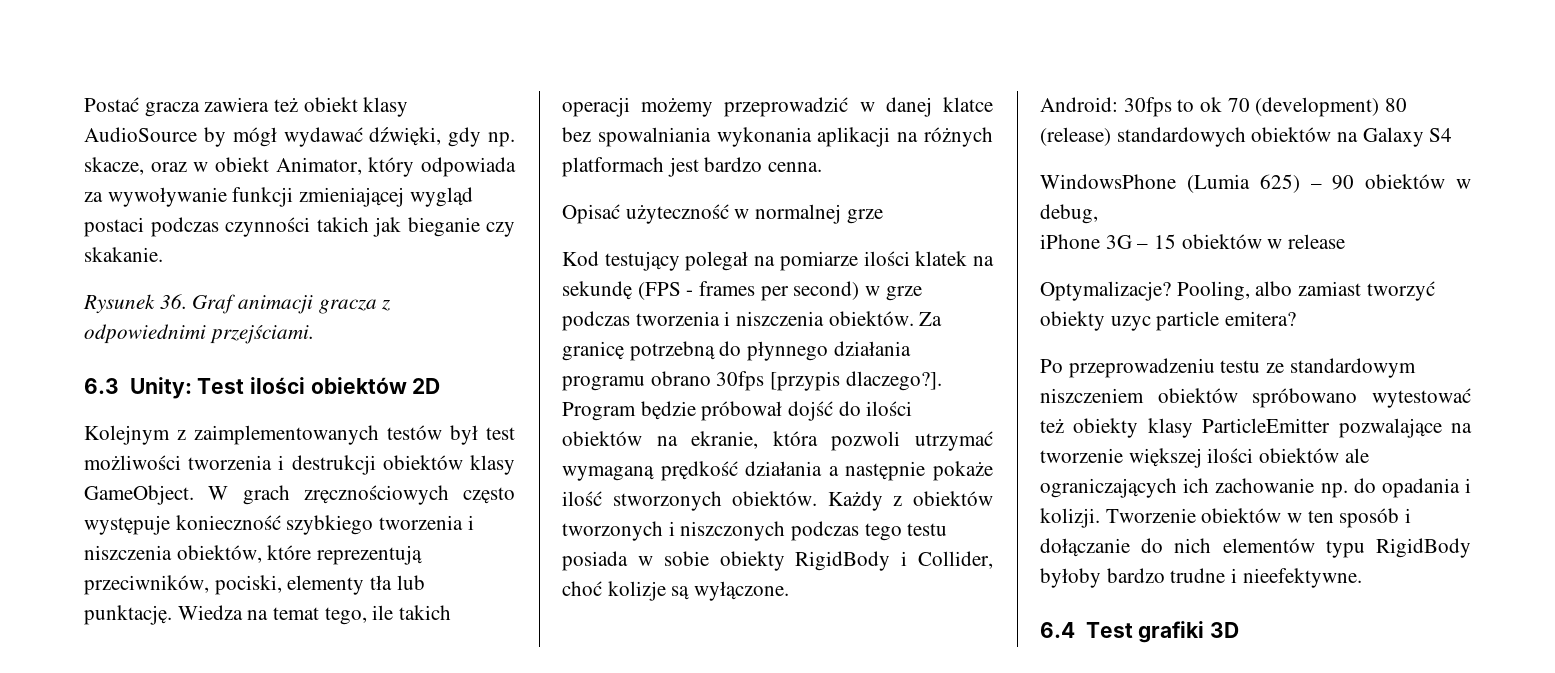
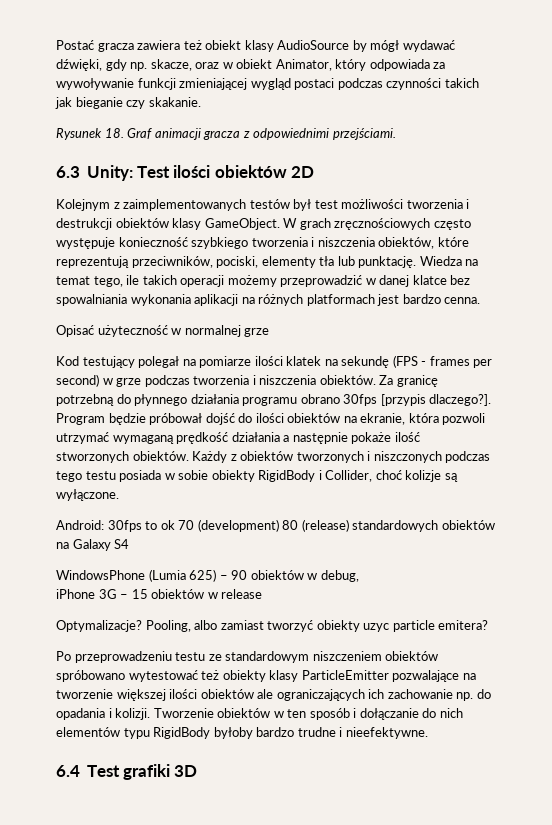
- Rysunek 36. Graf animacji gracza z odpowiednimi przejściami.
+ Rysunek 18. Graf animacji gracza z odpowiednimi przejściami.

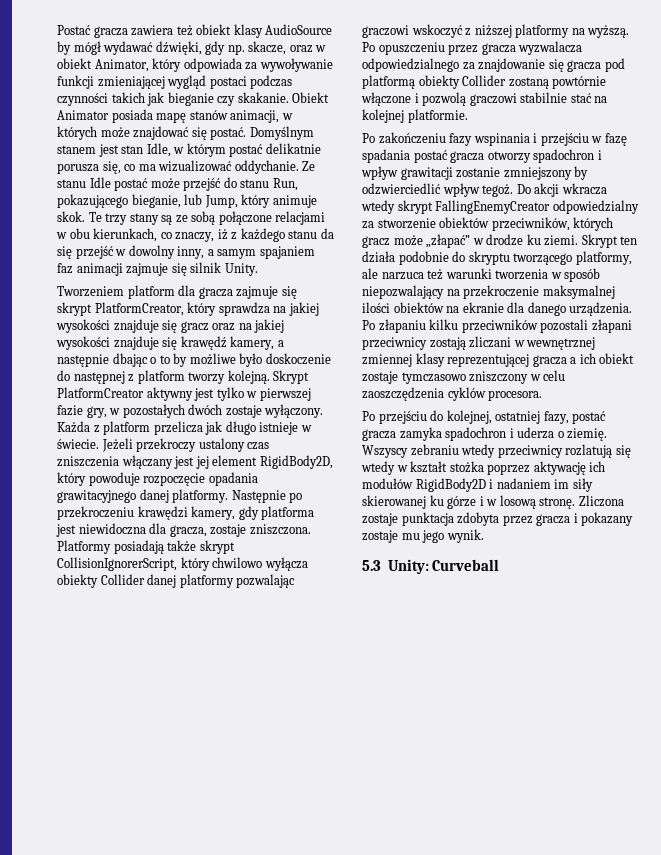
- Postać gracza zawiera też obiekt klasy AudioSource by mógł wydawać dźwięki, gdy np. skacze, oraz w obiekt Animator, który odpowiada za wywoływanie funkcji zmieniającej wygląd postaci podczas czynności takich jak bieganie czy skakanie.
- Rysunek 18. Graf animacji gracza z odpowiednimi przejściami.
- 6.3 Unity: Test ilości obiektów 2D
- Kolejnym z zaimplementowanych testów był test możliwości tworzenia i destrukcji obiektów klasy GameObject. W grach zręcznościowych często występuje konieczność szybkiego tworzenia i niszczenia obiektów, które reprezentują przeciwników, pociski, elementy tła lub punktację. Wiedza na temat tego, ile takich operacji możemy przeprowadzić w danej klatce bez spowalniania wykonania aplikacji na różnych platformach jest bardzo cenna.
- Opisać użyteczność w normalnej grze
- Kod testujący polegał na pomiarze ilości klatek na sekundę (FPS - frames per second) w grze podczas tworzenia i niszczenia obiektów. Za granicę potrzebną do płynnego działania programu obrano 30fps [przypis dlaczego?]. Program będzie próbował dojść do ilości obiektów na ekranie, która pozwoli utrzymać wymaganą prędkość działania a następnie pokaże ilość stworzonych obiektów. Każdy z obiektów tworzonych i niszczonych podczas tego testu posiada w sobie obiekty RigidBody i Collider, choć kolizje są wyłączone.
- Android: 30fps to ok 70 (development) 80 (release) standardowych obiektów na Galaxy S4
- WindowsPhone (Lumia 625) – 90 obiektów w debug,
- iPhone 3G – 15 obiektów w release
- Optymalizacje? Pooling, albo zamiast tworzyć obiekty uzyc particle emitera?
- Po przeprowadzeniu testu ze standardowym niszczeniem obiektów spróbowano wytestować też obiekty klasy ParticleEmitter pozwalające na tworzenie większej ilości obiektów ale ograniczających ich zachowanie np. do opadania i kolizji. Tworzenie obiektów w ten sposób i dołączanie do nich elementów typu RigidBody byłoby bardzo trudne i nieefektywne.
- 6.4 Test grafiki 3D
+ Postać gracza zawiera też obiekt klasy AudioSource by mógł wydawać dźwięki, gdy np. skacze, oraz w obiekt Animator, który odpowiada za wywoływanie funkcji zmieniającej wygląd postaci podczas czynności takich jak bieganie czy skakanie. Obiekt Animator posiada mapę stanów animacji, w których może znajdować się postać. Domyślnym stanem jest stan Idle, w którym postać delikatnie porusza się, co ma wizualizować oddychanie. Ze stanu Idle postać może przejść do stanu Run, pokazującego bieganie, lub Jump, który animuje skok. Te trzy stany są ze sobą połączone relacjami w obu kierunkach, co znaczy, iż z każdego stanu da się przejść w dowolny inny, a samym spajaniem faz animacji zajmuje się silnik Unity.
+ Tworzeniem platform dla gracza zajmuje się skrypt PlatformCreator, który sprawdza na jakiej wysokości znajduje się gracz oraz na jakiej wysokości znajduje się krawędź kamery, a następnie dbając o to by możliwe było doskoczenie do następnej z platform tworzy kolejną. Skrypt PlatformCreator aktywny jest tylko w pierwszej fazie gry, w pozostałych dwóch zostaje wyłączony. Każda z platform przelicza jak długo istnieje w świecie. Jeżeli przekroczy ustalony czas zniszczenia włączany jest jej element RigidBody2D, który powoduje rozpoczęcie opadania grawitacyjnego danej platformy. Następnie po przekroczeniu krawędzi kamery, gdy platforma jest niewidoczna dla gracza, zostaje zniszczona. Platformy posiadają także skrypt CollisionIgnorerScript, który chwilowo wyłącza obiekty Collider danej platformy pozwalając graczowi wskoczyć z niższej platformy na wyższą. Po opuszczeniu przez gracza wyzwalacza odpowiedzialnego za znajdowanie się gracza pod platformą obiekty Collider zostaną powtórnie włączone i pozwolą graczowi stabilnie stać na kolejnej platformie.
+ Po zakończeniu fazy wspinania i przejściu w fazę spadania postać gracza otworzy spadochron i wpływ grawitacji zostanie zmniejszony by odzwierciedlić wpływ tegoż. Do akcji wkracza wtedy skrypt FallingEnemyCreator odpowiedzialny za stworzenie obiektów przeciwników, których gracz może „złapać” w drodze ku ziemi. Skrypt ten działa podobnie do skryptu tworzącego platformy, ale narzuca też warunki tworzenia w sposób niepozwalający na przekroczenie maksymalnej ilości obiektów na ekranie dla danego urządzenia. Po złapaniu kilku przeciwników pozostali złapani przeciwnicy zostają zliczani w wewnętrznej zmiennej klasy reprezentującej gracza a ich obiekt zostaje tymczasowo zniszczony w celu zaoszczędzenia cyklów procesora.
+ Po przejściu do kolejnej, ostatniej fazy, postać gracza zamyka spadochron i uderza o ziemię. Wszyscy zebraniu wtedy przeciwnicy rozlatują się wtedy w kształt stożka poprzez aktywację ich modułów RigidBody2D i nadaniem im siły skierowanej ku górze i w losową stronę. Zliczona zostaje punktacja zdobyta przez gracza i pokazany zostaje mu jego wynik.
+ 5.3 Unity: Curveball

